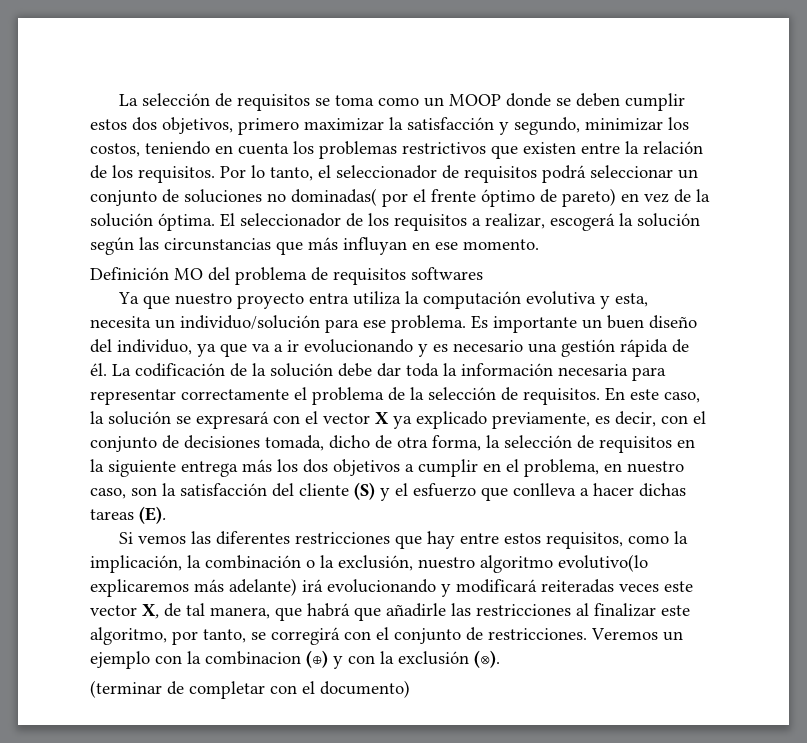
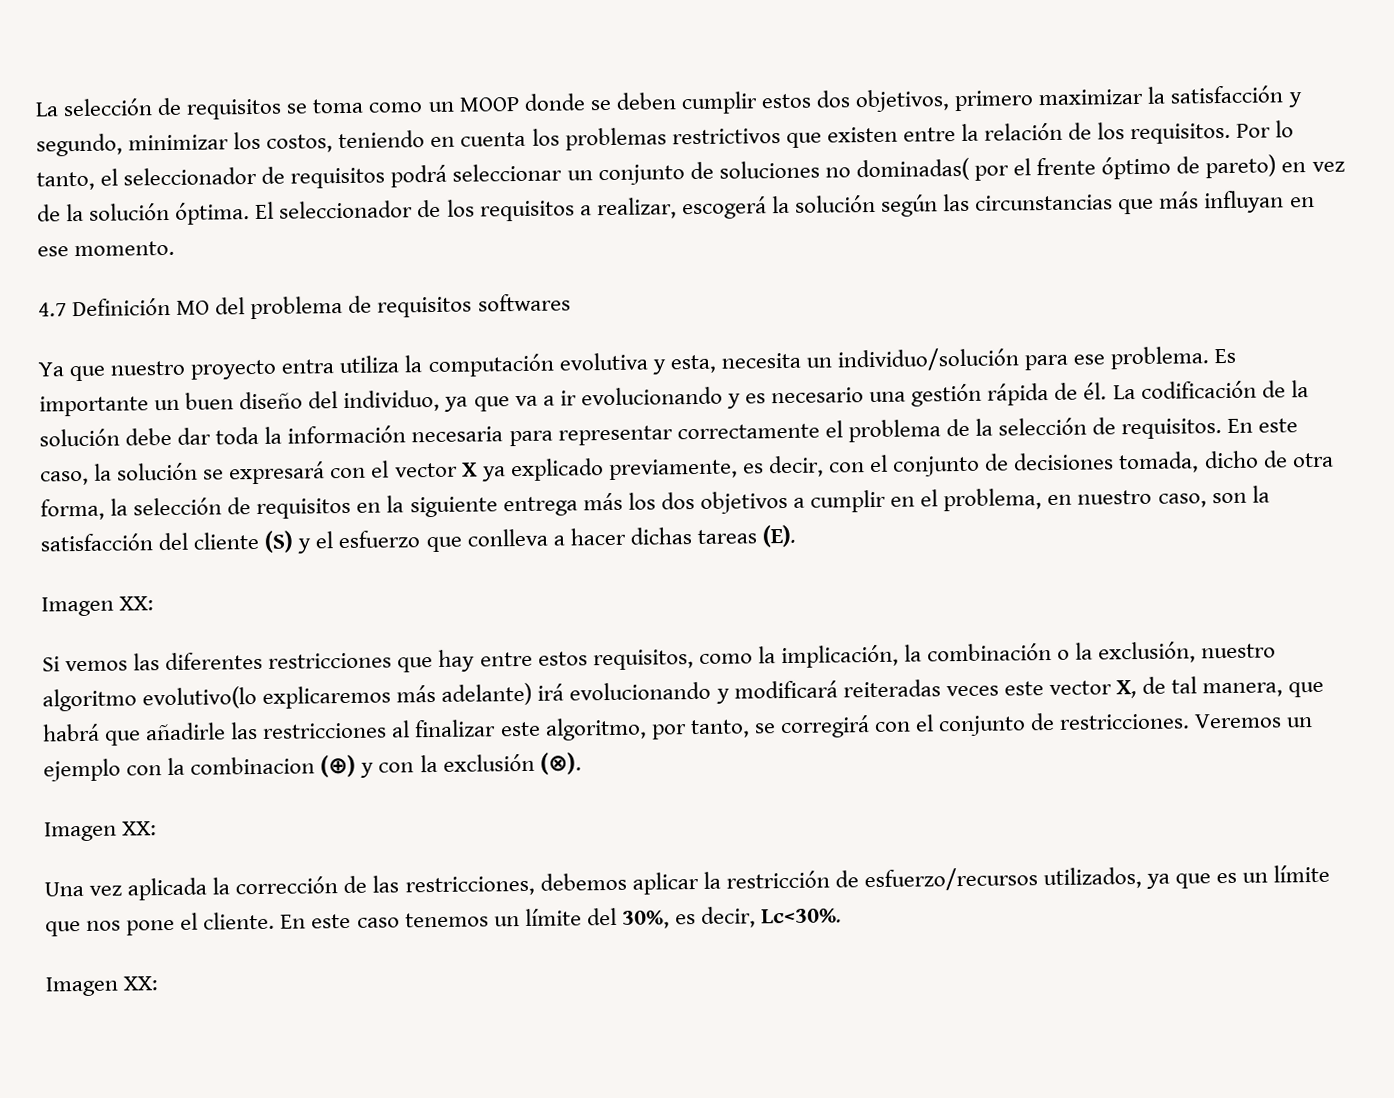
- Definición MO del problema de requisitos softwares
+ 4.7 Definición MO del problema de requisitos softwares
  En este caso, la solución se expresará con el vector X ya explicado previamente, es decir, con el conjunto de decisiones tomada, dicho de otra forma, la selección de requisitos en la siguiente entrega más los dos objetivos a cumplir en el problema, en nuestro caso, son la satisfacción del cliente (S) y el esfuerzo que conlleva a hacer dichas tareas (E).
+ Imagen XX:
  Veremos un ejemplo con la combinacion (⊕) y con la exclusión (⊗).
- (terminar de completar con el documento)
+ Imagen XX:
+ Una vez aplicada la corrección de las restricciones, debemos aplicar la restricción de esfuerzo/recursos utilizados, ya que es un límite que nos pone el cliente. En este caso tenemos un límite del 30%, es decir, Lc<30%.
+ Imagen XX:

